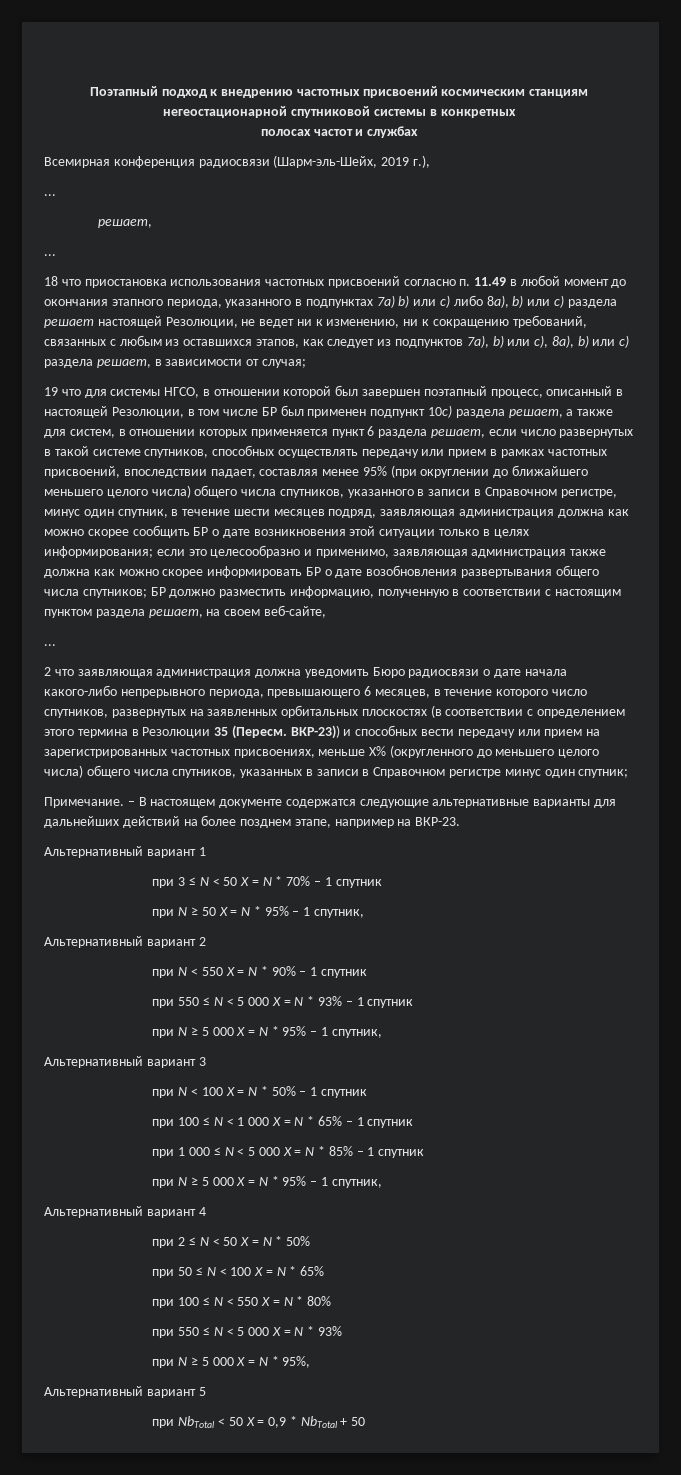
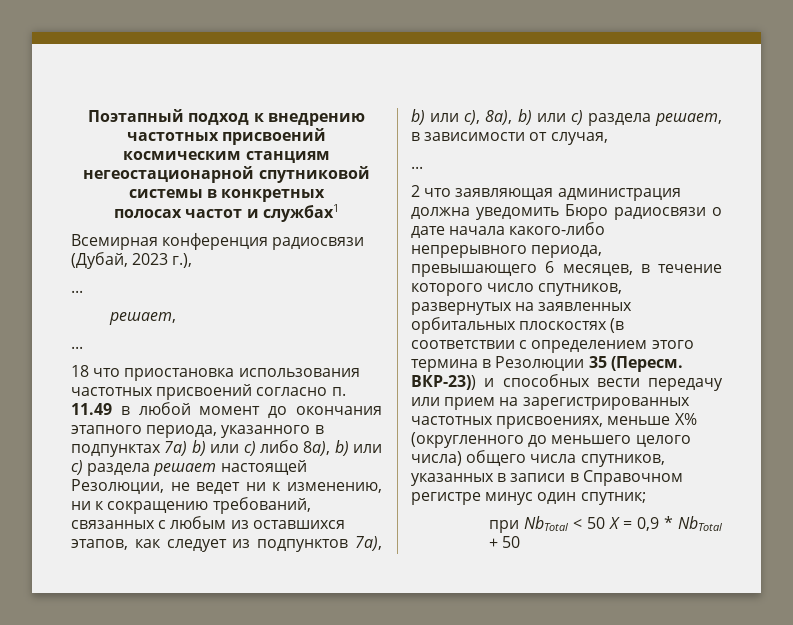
- полосах частот и службах
+ полосах частот и службах1
- Всемирная конференция радиосвязи (Шарм-эль-Шейх, 2019 г.),
+ Всемирная конференция радиосвязи (Дубай, 2023 г.),
- 18 что приостановка использования частотных присвоений согласно п. 11.49 в любой момент до окончания этапного периода, указанного в подпунктах 7a) b) или c) либо 8a), b) или c) раздела решает настоящей Резолюции, не ведет ни к изменению, ни к сокращению требований, связанных с любым из оставшихся этапов, как следует из подпунктов 7a), b) или c), 8a), b) или c) раздела решает, в зависимости от случая;
- 19 что для системы НГСО, в отношении которой был завершен поэтапный процесс, описанный в настоящей Резолюции, в том числе БР был применен подпункт 10c) раздела решает, а также для систем, в отношении которых применяется пункт 6 раздела решает, если число развернутых в такой системе спутников, способных осуществлять передачу или прием в рамках частотных присвоений, впоследствии падает, составляя менее 95% (при округлении до ближайшего меньшего целого числа) общего числа спутников, указанного в записи в Справочном регистре, минус один спутник, в течение шести месяцев подряд, заявляющая администрация должна как можно скорее сообщить БР о дате возникновения этой ситуации только в целях информирования; если это целесообразно и применимо, заявляющая администрация также должна как можно скорее информировать БР о дате возобновления развертывания общего числа спутников; БР должно разместить информацию, полученную в соответствии с настоящим пунктом раздела решает, на своем веб-сайте,
+ 18 что приостановка использования частотных присвоений согласно п. 11.49 в любой момент до окончания этапного периода, указанного в подпунктах 7a) b) или c) либо 8a), b) или c) раздела решает настоящей Резолюции, не ведет ни к изменению, ни к сокращению требований, связанных с любым из оставшихся этапов, как следует из подпунктов 7a), b) или c), 8a), b) или c) раздела решает, в зависимости от случая,
- Примечание. – В настоящем документе содержатся следующие альтернативные варианты для дальнейших действий на более позднем этапе, например на ВКР-23.
- Альтернативный вариант 1
- при 3 ≤ N < 50 X = N * 70% – 1 спутник
- при N ≥ 50 X = N * 95% – 1 спутник,
- Альтернативный вариант 2
- при N < 550 X = N * 90% – 1 спутник
- при 550 ≤ N < 5 000 X = N * 93% – 1 спутник
- при N ≥ 5 000 X = N * 95% – 1 спутник,
- Альтернативный вариант 3
- при N < 100 X = N * 50% – 1 спутник
- при 100 ≤ N < 1 000 X = N * 65% – 1 спутник
- при 1 000 ≤ N < 5 000 X = N * 85% – 1 спутник
- при N ≥ 5 000 X = N * 95% – 1 спутник,
- Альтернативный вариант 4
- при 2 ≤ N < 50 X = N * 50%
- при 50 ≤ N < 100 X = N * 65%
- при 100 ≤ N < 550 X = N * 80%
- при 550 ≤ N < 5 000 X = N * 93%
- при N ≥ 5 000 X = N * 95%,
- Альтернативный вариант 5

